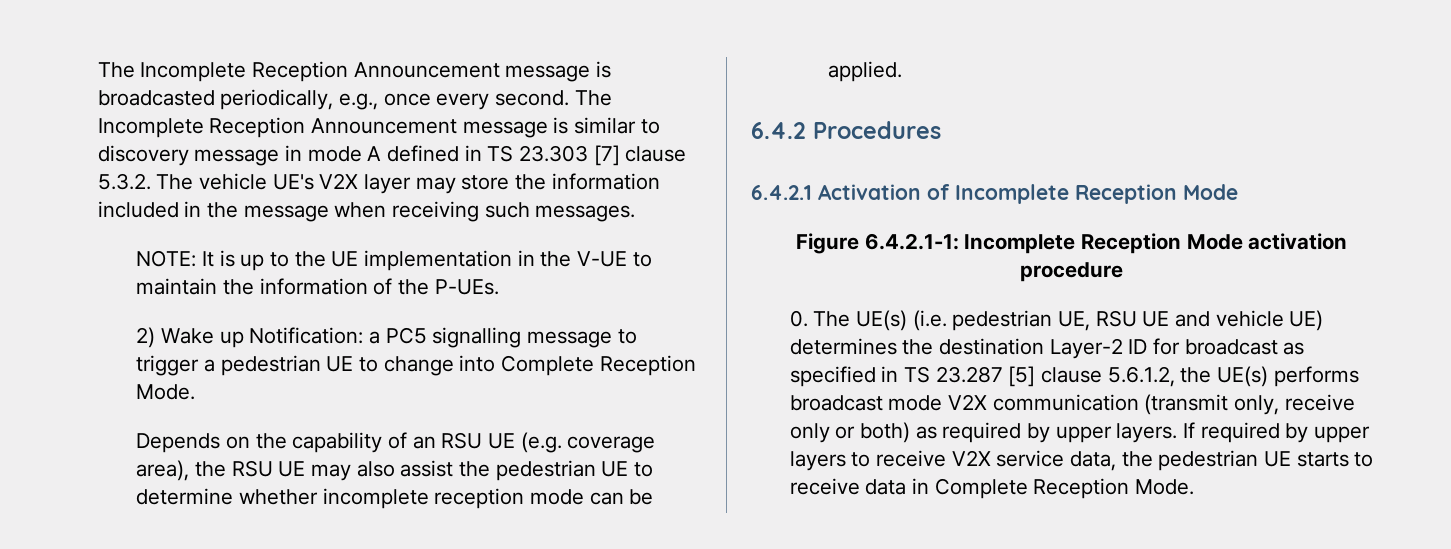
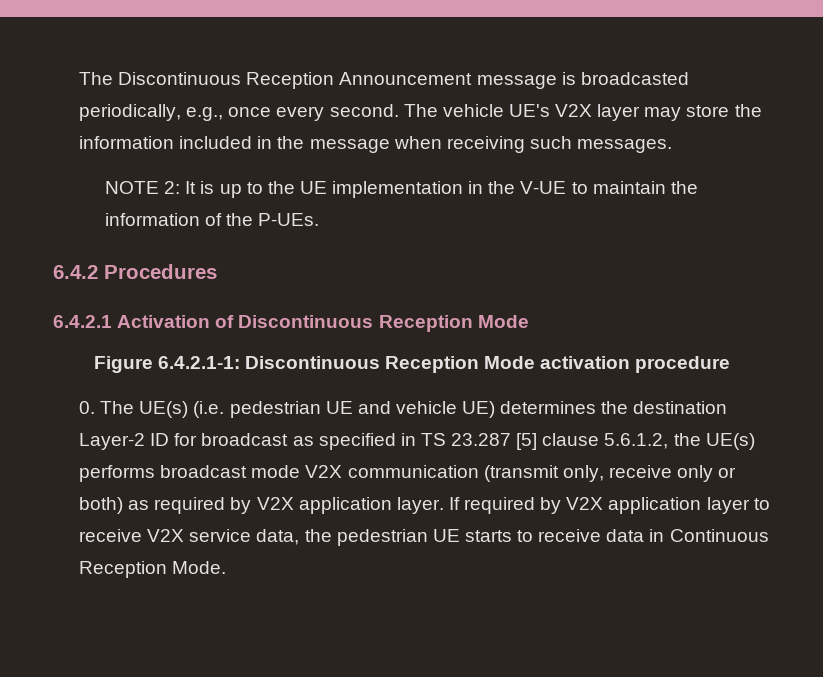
- The Incomplete Reception Announcement message is broadcasted periodically, e.g., once every second.
+ The Discontinuous Reception Announcement message is broadcasted periodically, e.g., once every second.
- The Incomplete Reception Announcement message is similar to discovery message in mode A defined in TS 23.303 [7] clause 5.3.2. The vehicle UE's V2X layer may store the information included in the message when receiving such messages.
+ The vehicle UE's V2X layer may store the information included in the message when receiving such messages.
- NOTE: It is up to the UE implementation in the V-UE to maintain the information of the P-UEs.
+ NOTE 2: It is up to the UE implementation in the V-UE to maintain the information of the P-UEs.
- 2) Wake up Notification: a PC5 signalling message to trigger a pedestrian UE to change into Complete Reception Mode.
- Depends on the capability of an RSU UE (e.g. coverage area), the RSU UE may also assist the pedestrian UE to determine whether incomplete reception mode can be applied.
- 6.4.2.1 Activation of Incomplete Reception Mode
+ 6.4.2.1 Activation of Discontinuous Reception Mode
- Figure 6.4.2.1-1: Incomplete Reception Mode activation procedure
+ Figure 6.4.2.1-1: Discontinuous Reception Mode activation procedure
- 0. The UE(s) (i.e. pedestrian UE, RSU UE and vehicle UE) determines the destination Layer-2 ID for broadcast as specified in TS 23.287 [5] clause 5.6.1.2, the UE(s) performs broadcast mode V2X communication (transmit only, receive only or both) as required by upper layers. If required by upper layers to receive V2X service data, the pedestrian UE starts to receive data in Complete Reception Mode.
+ 0. The UE(s) (i.e. pedestrian UE and vehicle UE) determines the destination Layer-2 ID for broadcast as specified in TS 23.287 [5] clause 5.6.1.2, the UE(s) performs broadcast mode V2X communication (transmit only, receive only or both) as required by V2X application layer. If required by V2X application layer to receive V2X service data, the pedestrian UE starts to receive data in Continuous Reception Mode.

